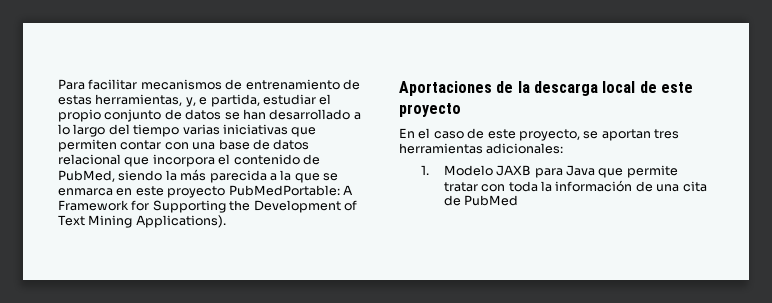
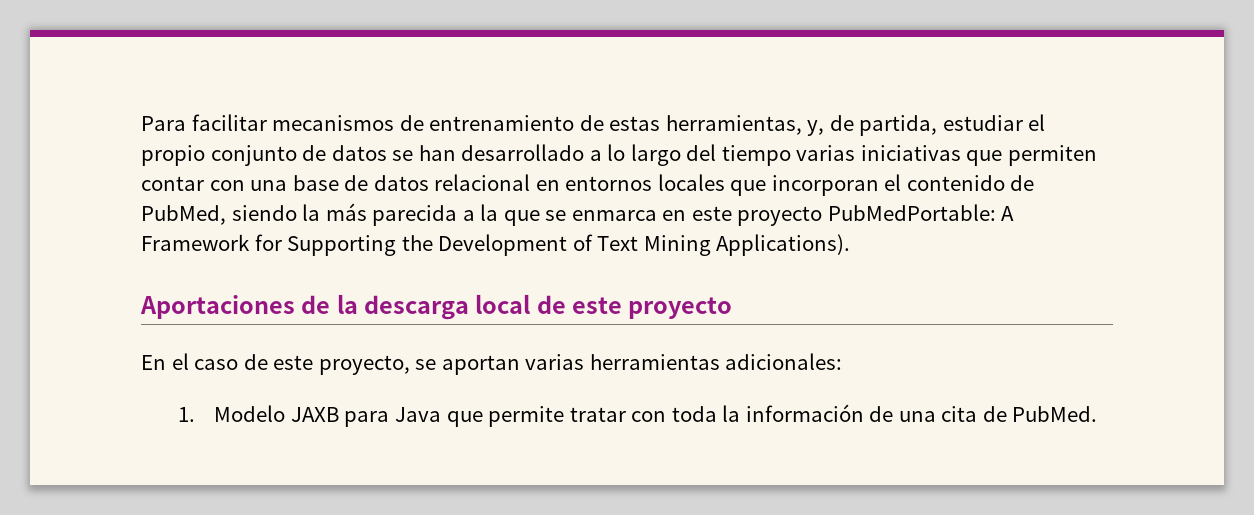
- Para facilitar mecanismos de entrenamiento de estas herramientas, y, e partida, estudiar el propio conjunto de datos se han desarrollado a lo largo del tiempo varias iniciativas que permiten contar con una base de datos relacional que incorpora el contenido de PubMed, siendo la más parecida a la que se enmarca en este proyecto PubMedPortable:
+ Para facilitar mecanismos de entrenamiento de estas herramientas, y, de partida, estudiar el propio conjunto de datos se han desarrollado a lo largo del tiempo varias iniciativas que permiten contar con una base de datos relacional en entornos locales que incorporan el contenido de PubMed, siendo la más parecida a la que se enmarca en este proyecto PubMedPortable:
- En el caso de este proyecto, se aportan tres herramientas adicionales:
+ En el caso de este proyecto, se aportan varias herramientas adicionales:
- 1. Modelo JAXB para Java que permite tratar con toda la información de una cita de PubMed
+ 1. Modelo JAXB para Java que permite tratar con toda la información de una cita de PubMed.

